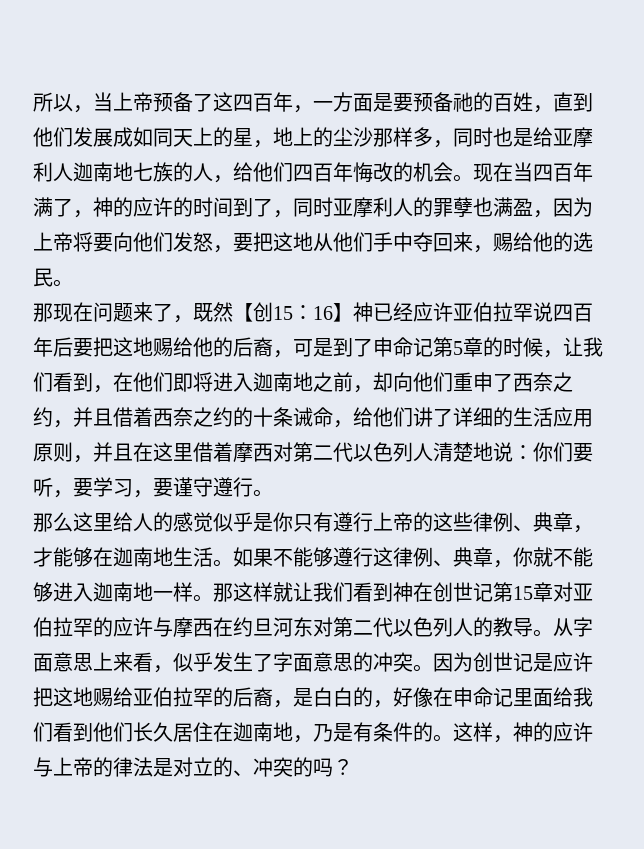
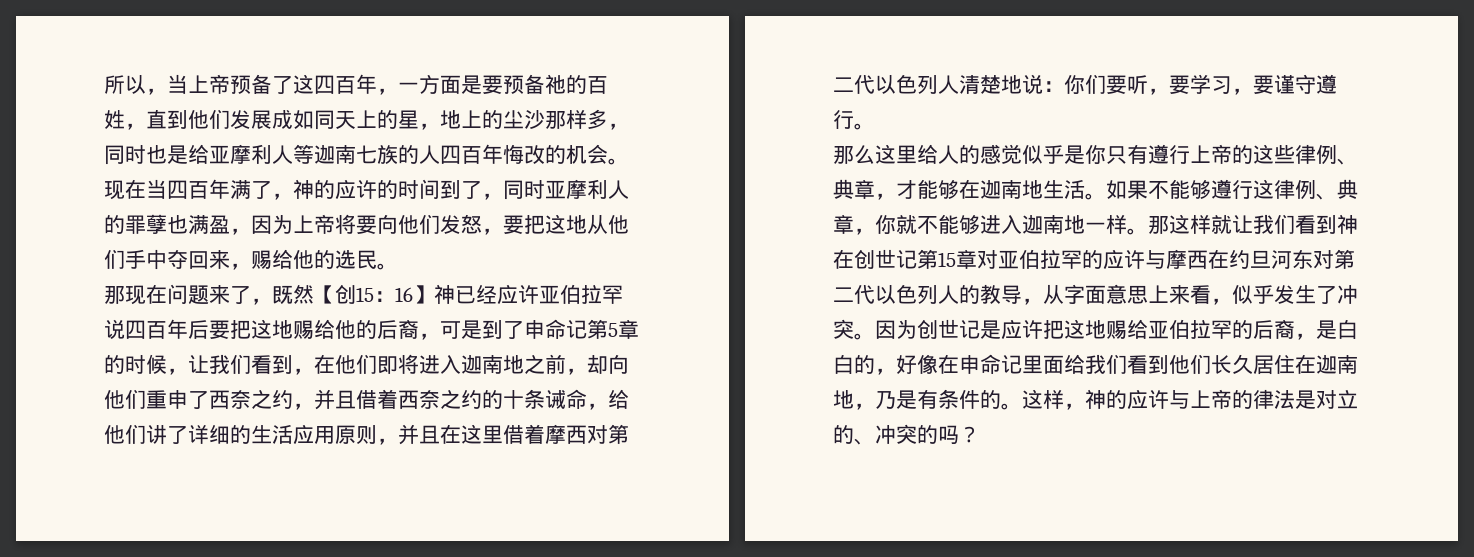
- 所以，当上帝预备了这四百年，一方面是要预备祂的百姓，直到他们发展成如同天上的星，地上的尘沙那样多，同时也是给亚摩利人迦南地七族的人，给他们四百年悔改的机会。
+ 所以，当上帝预备了这四百年，一方面是要预备祂的百姓，直到他们发展成如同天上的星，地上的尘沙那样多，同时也是给亚摩利人等迦南七族的人四百年悔改的机会。
- 那这样就让我们看到神在创世记第15章对亚伯拉罕的应许与摩西在约旦河东对第二代以色列人的教导。从字面意思上来看，似乎发生了字面意思的冲突。
+ 那这样就让我们看到神在创世记第15章对亚伯拉罕的应许与摩西在约旦河东对第二代以色列人的教导，从字面意思上来看，似乎发生了冲突。

